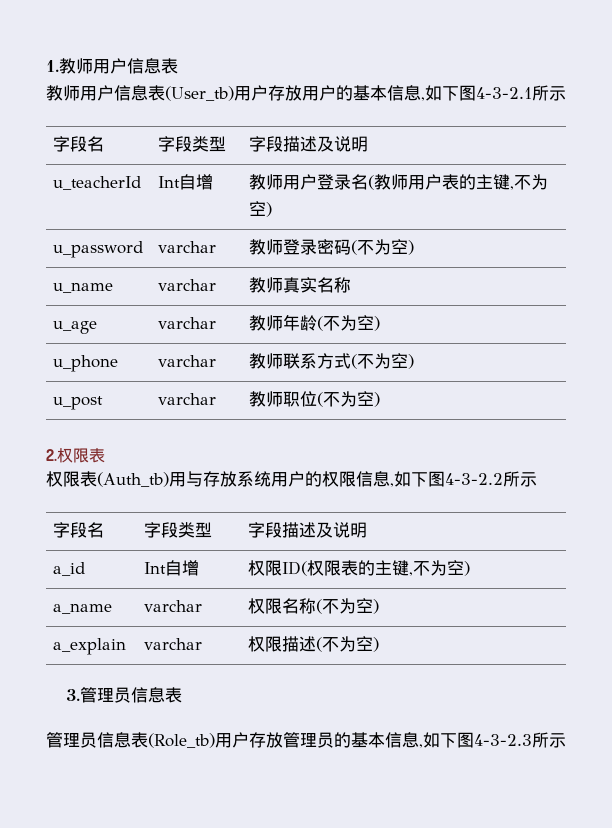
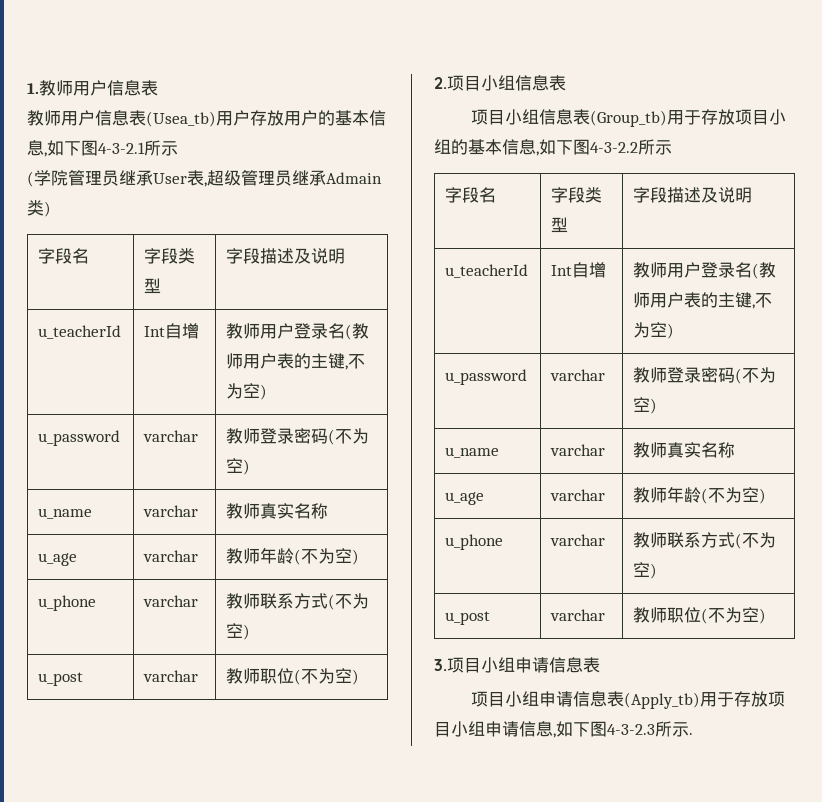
- 教师用户信息表(User_tb)用户存放用户的基本信息,如下图4-3-2.1所示
+ 教师用户信息表(Usea_tb)用户存放用户的基本信息,如下图4-3-2.1所示
+ (学院管理员继承User表,超级管理员继承Admain类)
+ 字段名 | 字段类型 | 字段描述及说明
+ u_teacherId | Int自增 | 教师用户登录名(教师用户表的主键,不为空)
+ u_password | varchar | 教师登录密码(不为空)
+ u_name | varchar | 教师真实名称
+ u_age | varchar | 教师年龄(不为空)
+ u_phone | varchar | 教师联系方式(不为空)
+ u_post | varchar | 教师职位(不为空)
+ 2.项目小组信息表
+ 项目小组信息表(Group_tb)用于存放项目小组的基本信息,如下图4-3-2.2所示
- 2.权限表
- 权限表(Auth_tb)用与存放系统用户的权限信息,如下图4-3-2.2所示
- 字段名 | 字段类型 | 字段描述及说明
- a_id | Int自增 | 权限ID(权限表的主键,不为空)
- a_name | varchar | 权限名称(不为空)
- a_explain | varchar | 权限描述(不为空)
- 3.管理员信息表
- 管理员信息表(Role_tb)用户存放管理员的基本信息,如下图4-3-2.3所示
+ 3.项目小组申请信息表
+ 项目小组申请信息表(Apply_tb)用于存放项目小组申请信息,如下图4-3-2.3所示.

